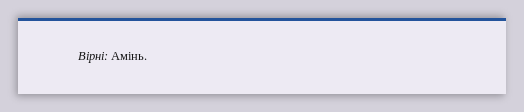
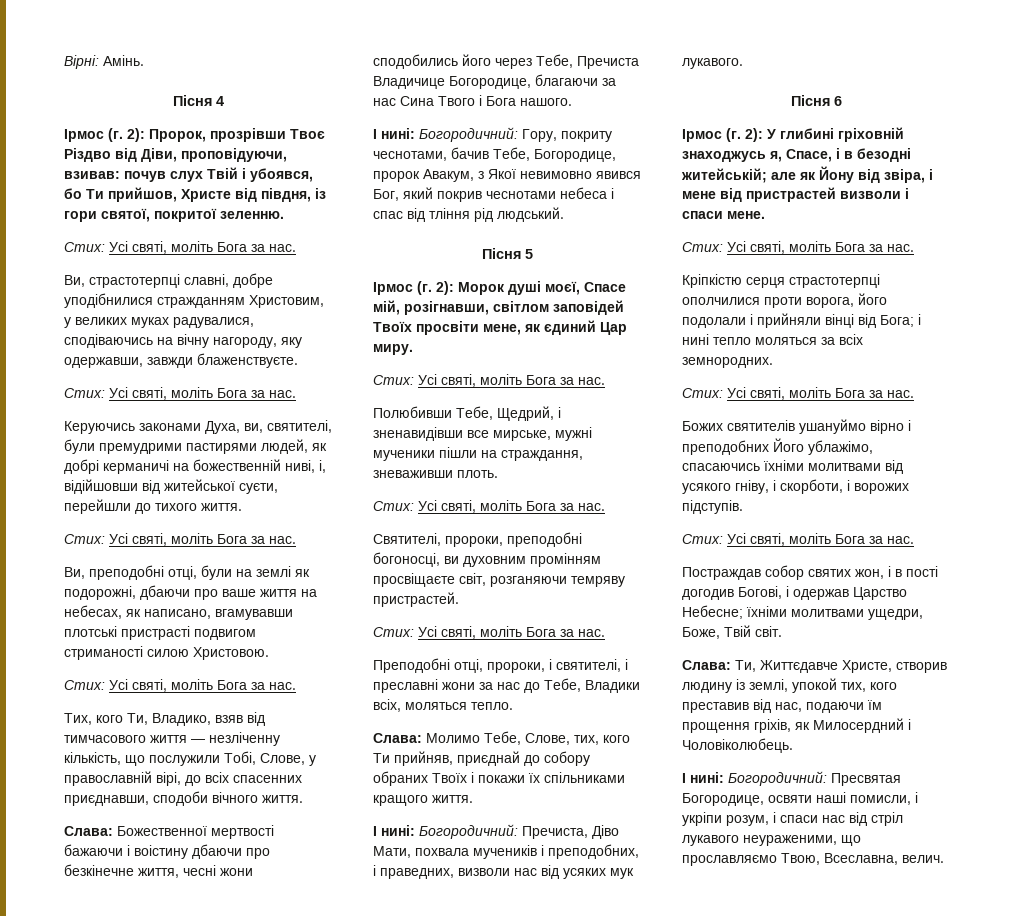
+ Пісня 4
+ Ірмос (г. 2): Пророк, прозрівши Твоє Різдво від Діви, проповідуючи, взивав: почув слух Твій і убоявся, бо Ти прийшов, Христе від півдня, із гори святої, покритої зеленню.
+ Стих: Усі святі, моліть Бога за нас.
+ Ви, страстотерпці славні, добре уподібнилися стражданням Христовим, у великих муках радувалися, сподіваючись на вічну нагороду, яку одержавши, завжди блаженствуєте.
+ Стих: Усі святі, моліть Бога за нас.
+ Керуючись законами Духа, ви, святителі, були премудрими пастирями людей, як добрі керманичі на божественній ниві, і, відійшовши від житейської суєти, перейшли до тихого життя.
+ Стих: Усі святі, моліть Бога за нас.
+ Ви, преподобні отці, були на землі як подорожні, дбаючи про ваше життя на небесах, як написано, вгамувавши плотські пристрасті подвигом стриманості силою Христовою.
+ Стих: Усі святі, моліть Бога за нас.
+ Тих, кого Ти, Владико, взяв від тимчасового життя — незліченну кількість, що послужили Тобі, Слове, у православній вірі, до всіх спасенних приєднавши, сподоби вічного життя.
+ Слава: Божественної мертвості бажаючи і воістину дбаючи про безкінечне життя, чесні жони сподобились його через Тебе, Пречиста Владичице Богородице, благаючи за нас Сина Твого і Бога нашого.
+ І нині: Богородичний: Гору, покриту чеснотами, бачив Тебе, Богородице, пророк Авакум, з Якої невимовно явився Бог, який покрив чеснотами небеса і спас від тління рід людський.
+ Пісня 5
+ Ірмос (г. 2): Морок душі моєї, Спасе мій, розігнавши, світлом заповідей Твоїх просвіти мене, як єдиний Цар миру.
+ Стих: Усі святі, моліть Бога за нас.
+ Полюбивши Тебе, Щедрий, і зненавидівши все мирське, мужні мученики пішли на страждання, зневаживши плоть.
+ Стих: Усі святі, моліть Бога за нас.
+ Святителі, пророки, преподобні богоносці, ви духовним промінням просвіщаєте світ, розганяючи темряву пристрастей.
+ Стих: Усі святі, моліть Бога за нас.
+ Преподобні отці, пророки, і святителі, і преславні жони за нас до Тебе, Владики всіх, моляться тепло.
+ Слава: Молимо Тебе, Слове, тих, кого Ти прийняв, приєднай до собору обраних Твоїх і покажи їх спільниками кращого життя.
+ І нині: Богородичний: Пречиста, Діво Мати, похвала мучеників і преподобних, і праведних, визволи нас від усяких мук лукавого.
+ Пісня 6
+ Ірмос (г. 2): У глибині гріховній знаходжусь я, Спасе, і в безодні житейській; але як Йону від звіра, і мене від пристрастей визволи і спаси мене.
+ Стих: Усі святі, моліть Бога за нас.
+ Кріпкістю серця страстотерпці ополчилися проти ворога, його подолали і прийняли вінці від Бога; і нині тепло моляться за всіх земнородних.
+ Стих: Усі святі, моліть Бога за нас.
+ Божих святителів ушануймо вірно і преподобних Його ублажімо, спасаючись їхніми молитвами від усякого гніву, і скорботи, і ворожих підступів.
+ Стих: Усі святі, моліть Бога за нас.
+ Постраждав собор святих жон, і в пості догодив Богові, і одержав Царство Небесне; їхніми молитвами ущедри, Боже, Твій світ.
+ Слава: Ти, Життєдавче Христе, створив людину із землі, упокой тих, кого преставив від нас, подаючи їм прощення гріхів, як Милосердний і Чоловіколюбець.
+ І нині: Богородичний: Пресвятая Богородице, освяти наші помисли, і укріпи розум, і спаси нас від стріл лукавого неураженими, що прославляємо Твою, Всеславна, велич.

